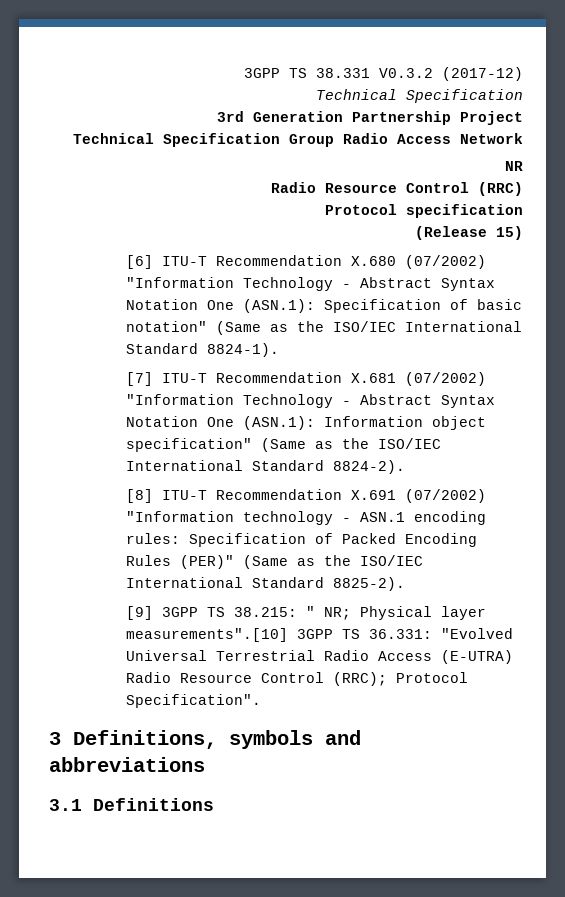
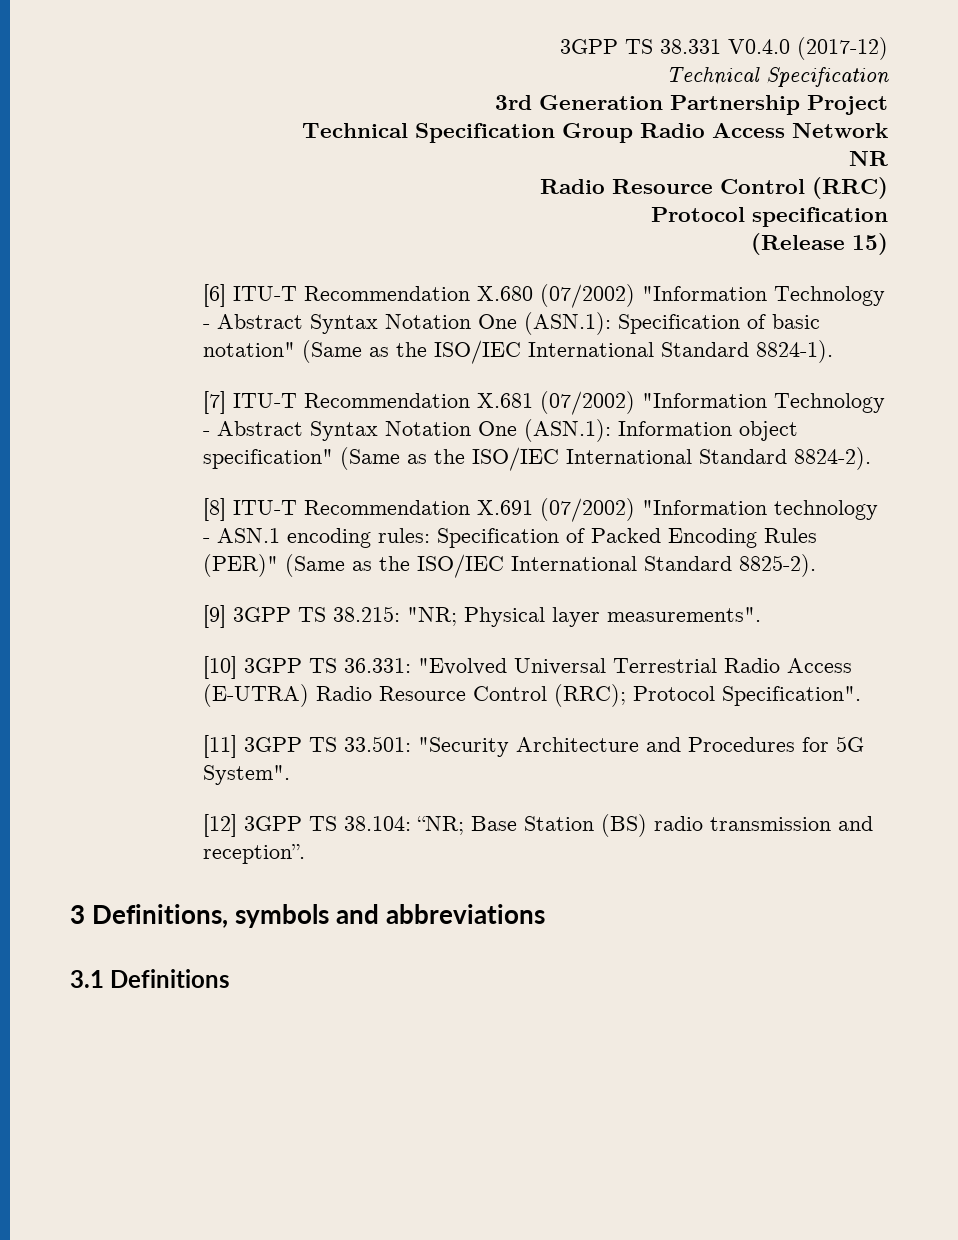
- 3GPP TS 38.331 V0.3.2 (2017-12)
+ 3GPP TS 38.331 V0.4.0 (2017-12)
- [9] 3GPP TS 38.215: " NR; Physical layer measurements".[10] 3GPP TS 36.331: "Evolved Universal Terrestrial Radio Access (E-UTRA) Radio Resource Control (RRC); Protocol Specification".
+ [9] 3GPP TS 38.215: "NR; Physical layer measurements".
+ [10] 3GPP TS 36.331: "Evolved Universal Terrestrial Radio Access (E-UTRA) Radio Resource Control (RRC); Protocol Specification".
+ [11] 3GPP TS 33.501: "Security Architecture and Procedures for 5G System".
+ [12] 3GPP TS 38.104: “NR; Base Station (BS) radio transmission and reception”.

